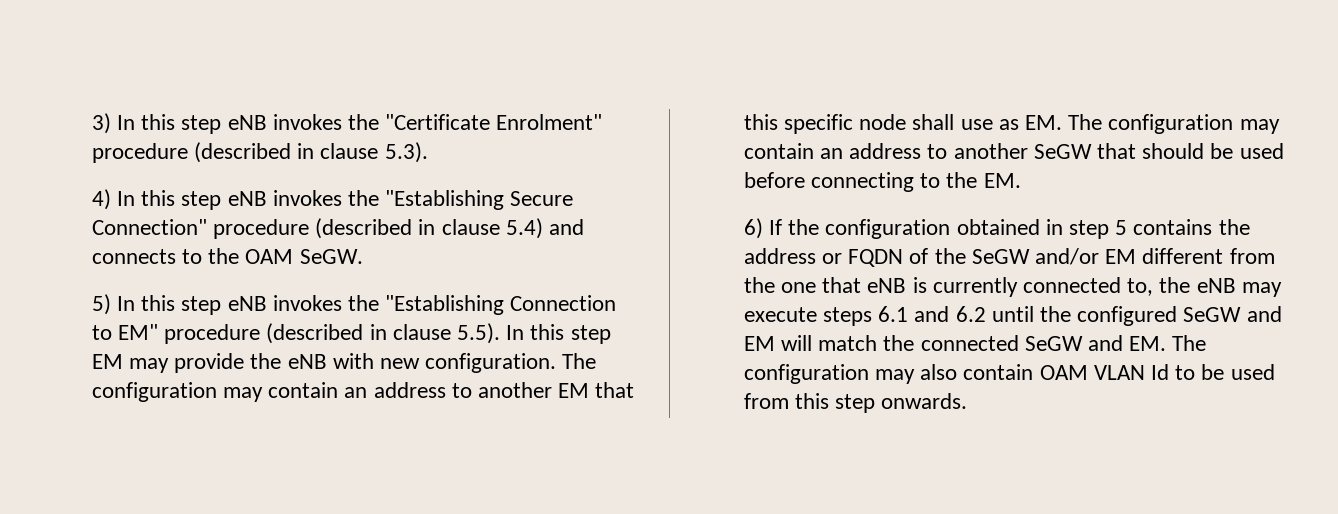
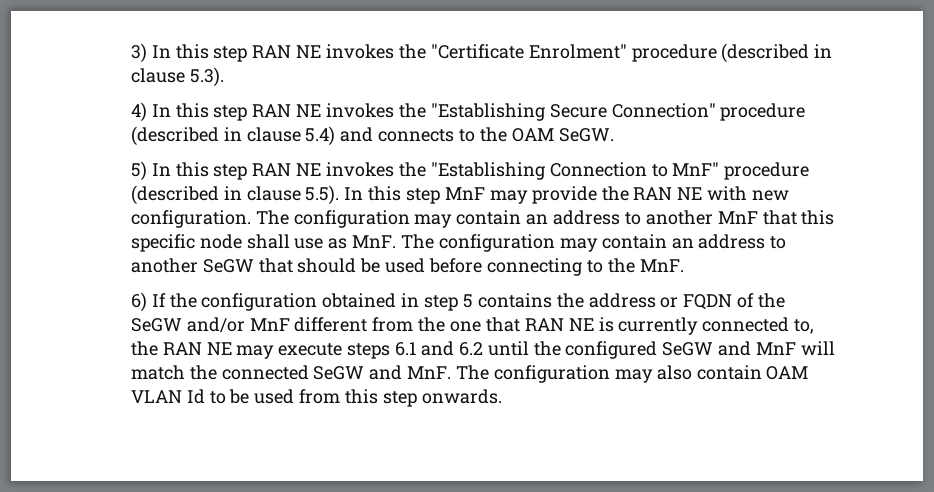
- 3) In this step eNB invokes the "Certificate Enrolment" procedure (described in clause 5.3).
+ 3) In this step RAN NE invokes the "Certificate Enrolment" procedure (described in clause 5.3).
- 4) In this step eNB invokes the "Establishing Secure Connection" procedure (described in clause 5.4) and connects to the OAM SeGW.
+ 4) In this step RAN NE invokes the "Establishing Secure Connection" procedure (described in clause 5.4) and connects to the OAM SeGW.
- 5) In this step eNB invokes the "Establishing Connection to EM" procedure (described in clause 5.5). In this step EM may provide the eNB with new configuration.
+ 5) In this step RAN NE invokes the "Establishing Connection to MnF" procedure (described in clause 5.5). In this step MnF may provide the RAN NE with new configuration.
- The configuration may contain an address to another EM that this specific node shall use as EM. The configuration may contain an address to another SeGW that should be used before connecting to the EM.
+ The configuration may contain an address to another MnF that this specific node shall use as MnF. The configuration may contain an address to another SeGW that should be used before connecting to the MnF.
- 6) If the configuration obtained in step 5 contains the address or FQDN of the SeGW and/or EM different from the one that eNB is currently connected to, the eNB may execute steps 6.1 and 6.2 until the configured SeGW and EM will match the connected SeGW and EM. The configuration may also contain OAM VLAN Id to be used from this step onwards.
+ 6) If the configuration obtained in step 5 contains the address or FQDN of the SeGW and/or MnF different from the one that RAN NE is currently connected to, the RAN NE may execute steps 6.1 and 6.2 until the configured SeGW and MnF will match the connected SeGW and MnF. The configuration may also contain OAM VLAN Id to be used from this step onwards.

